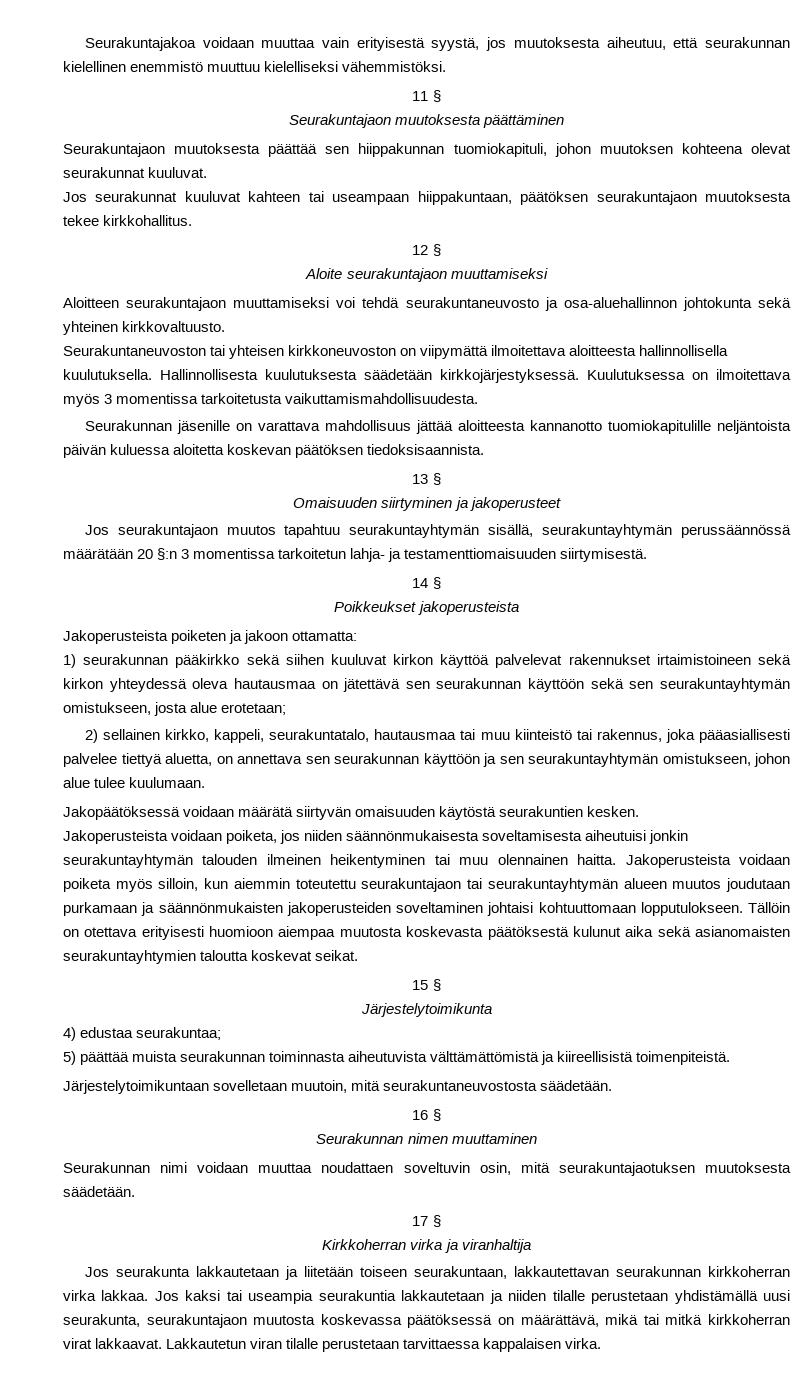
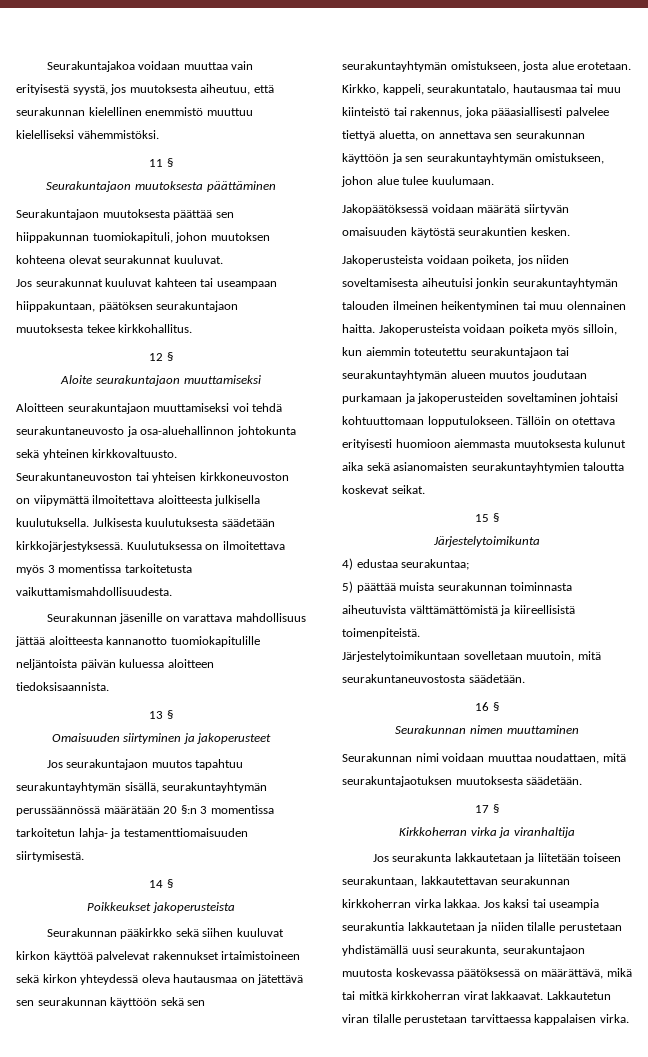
- Seurakuntaneuvoston tai yhteisen kirkkoneuvoston on viipymättä ilmoitettava aloitteesta hallinnollisella kuulutuksella. Hallinnollisesta kuulutuksesta säädetään kirkkojärjestyksessä.
+ Seurakuntaneuvoston tai yhteisen kirkkoneuvoston on viipymättä ilmoitettava aloitteesta julkisella kuulutuksella. Julkisesta kuulutuksesta säädetään kirkkojärjestyksessä.
- Seurakunnan jäsenille on varattava mahdollisuus jättää aloitteesta kannanotto tuomiokapitulille neljäntoista päivän kuluessa aloitetta koskevan päätöksen tiedoksisaannista.
+ Seurakunnan jäsenille on varattava mahdollisuus jättää aloitteesta kannanotto tuomiokapitulille neljäntoista päivän kuluessa aloitteen tiedoksisaannista.
- Jakoperusteista poiketen ja jakoon ottamatta:
- 1) seurakunnan pääkirkko sekä siihen kuuluvat kirkon käyttöä palvelevat rakennukset irtaimistoineen sekä kirkon yhteydessä oleva hautausmaa on jätettävä sen seurakunnan käyttöön sekä sen seurakuntayhtymän omistukseen, josta alue erotetaan;
- 2) sellainen kirkko, kappeli, seurakuntatalo, hautausmaa tai muu kiinteistö tai rakennus, joka pääasiallisesti palvelee tiettyä aluetta, on annettava sen seurakunnan käyttöön ja sen seurakuntayhtymän omistukseen, johon alue tulee kuulumaan.
+ Seurakunnan pääkirkko sekä siihen kuuluvat kirkon käyttöä palvelevat rakennukset irtaimistoineen sekä kirkon yhteydessä oleva hautausmaa on jätettävä sen seurakunnan käyttöön sekä sen seurakuntayhtymän omistukseen, josta alue erotetaan. Kirkko, kappeli, seurakuntatalo, hautausmaa tai muu kiinteistö tai rakennus, joka pääasiallisesti palvelee tiettyä aluetta, on annettava sen seurakunnan käyttöön ja sen seurakuntayhtymän omistukseen, johon alue tulee kuulumaan.
- Jakoperusteista voidaan poiketa, jos niiden säännönmukaisesta soveltamisesta aiheutuisi jonkin seurakuntayhtymän talouden ilmeinen heikentyminen tai muu olennainen haitta.
+ Jakoperusteista voidaan poiketa, jos niiden soveltamisesta aiheutuisi jonkin seurakuntayhtymän talouden ilmeinen heikentyminen tai muu olennainen haitta.
- Jakoperusteista voidaan poiketa myös silloin, kun aiemmin toteutettu seurakuntajaon tai seurakuntayhtymän alueen muutos joudutaan purkamaan ja säännönmukaisten jakoperusteiden soveltaminen johtaisi kohtuuttomaan lopputulokseen.
+ Jakoperusteista voidaan poiketa myös silloin, kun aiemmin toteutettu seurakuntajaon tai seurakuntayhtymän alueen muutos joudutaan purkamaan ja jakoperusteiden soveltaminen johtaisi kohtuuttomaan lopputulokseen.
- Tällöin on otettava erityisesti huomioon aiempaa muutosta koskevasta päätöksestä kulunut aika sekä asianomaisten seurakuntayhtymien taloutta koskevat seikat.
+ Tällöin on otettava erityisesti huomioon aiemmasta muutoksesta kulunut aika sekä asianomaisten seurakuntayhtymien taloutta koskevat seikat.
- Seurakunnan nimi voidaan muuttaa noudattaen soveltuvin osin, mitä seurakuntajaotuksen muutoksesta säädetään.
+ Seurakunnan nimi voidaan muuttaa noudattaen, mitä seurakuntajaotuksen muutoksesta säädetään.

